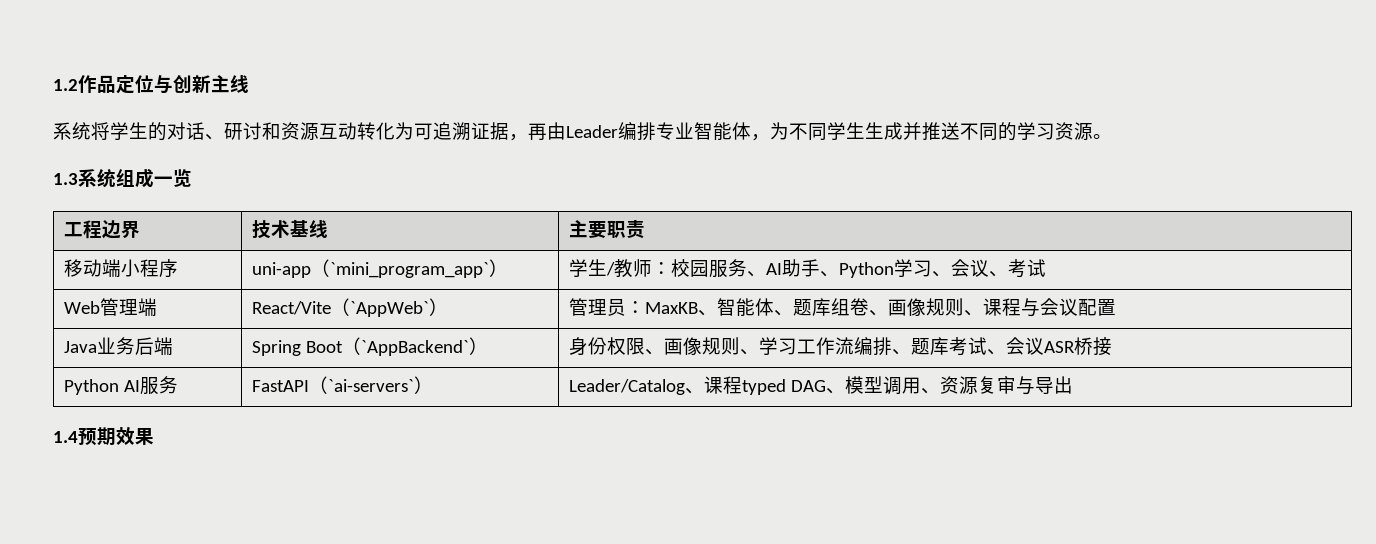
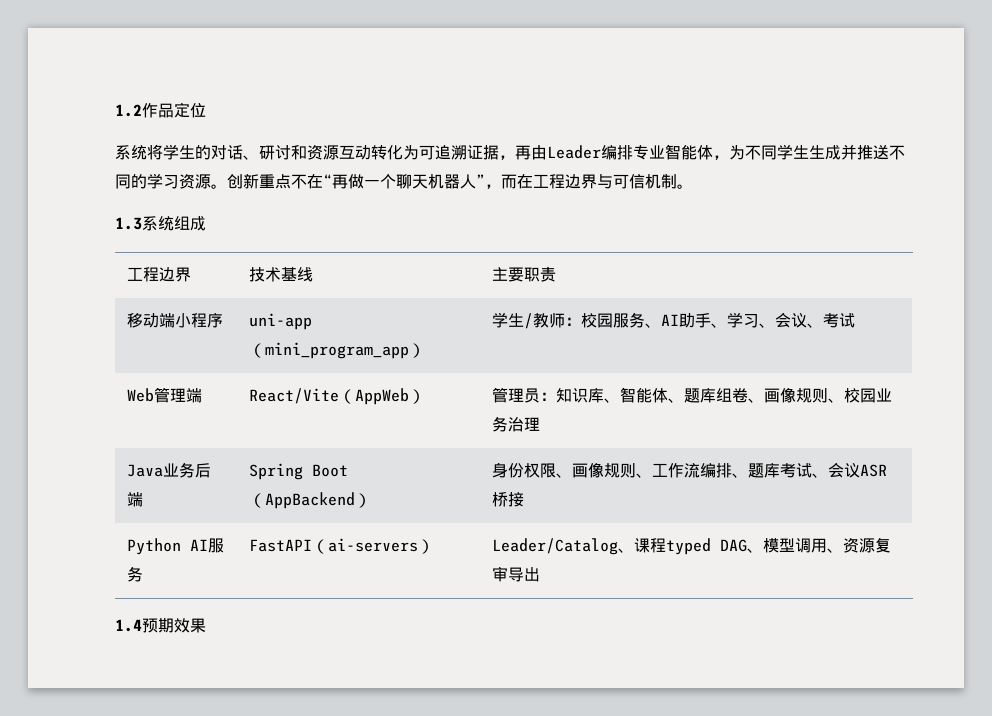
- 1.2作品定位与创新主线
+ 1.2作品定位
+ 创新重点不在“再做一个聊天机器人”，而在工程边界与可信机制。
- 1.3系统组成一览
+ 1.3系统组成
- 移动端小程序 | uni-app（`mini_program_app`） | 学生/教师：校园服务、AI助手、Python学习、会议、考试
+ 移动端小程序 | uni-app（mini_program_app） | 学生/教师：校园服务、AI助手、学习、会议、考试
- Web管理端 | React/Vite（`AppWeb`） | 管理员：MaxKB、智能体、题库组卷、画像规则、课程与会议配置
+ Web管理端 | React/Vite（AppWeb） | 管理员：知识库、智能体、题库组卷、画像规则、校园业务治理
- Java业务后端 | Spring Boot（`AppBackend`） | 身份权限、画像规则、学习工作流编排、题库考试、会议ASR桥接
+ Java业务后端 | Spring Boot（AppBackend） | 身份权限、画像规则、工作流编排、题库考试、会议ASR桥接
- Python AI服务 | FastAPI（`ai-servers`） | Leader/Catalog、课程typed DAG、模型调用、资源复审与导出
+ Python AI服务 | FastAPI（ai-servers） | Leader/Catalog、课程typed DAG、模型调用、资源复审导出

